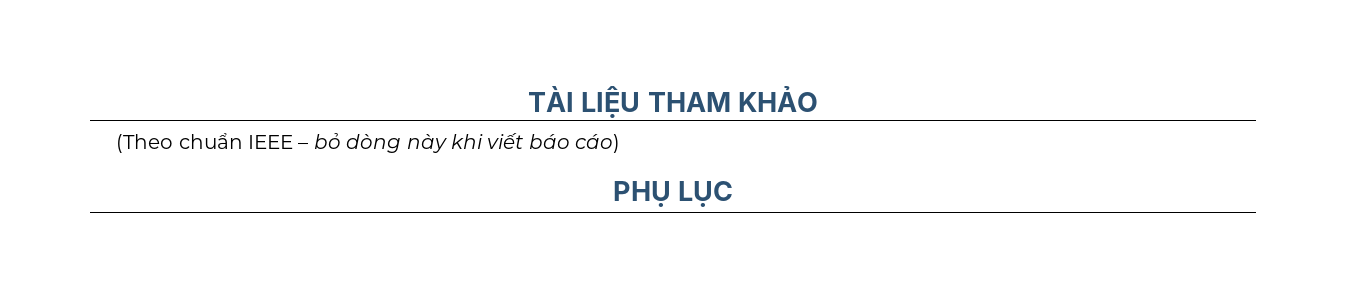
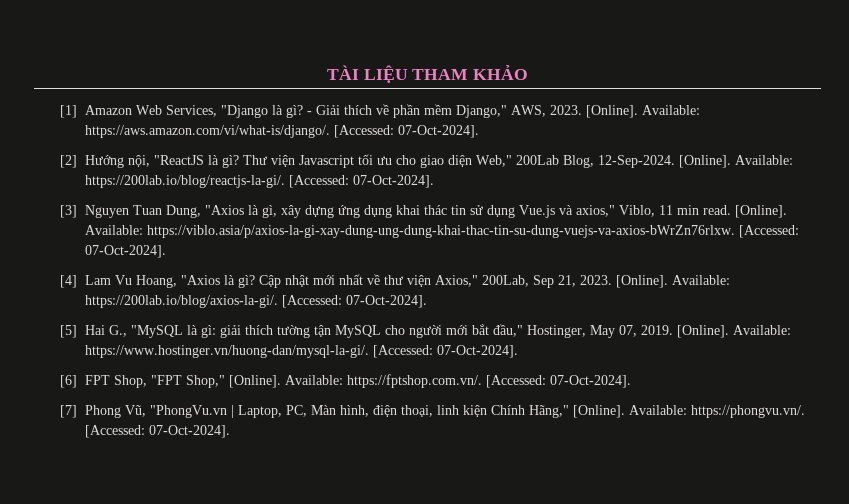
- (Theo chuẩn IEEE – bỏ dòng này khi viết báo cáo)
- PHỤ LỤC
+ [1] Amazon Web Services, "Django là gì? - Giải thích về phần mềm Django," AWS, 2023. [Online]. Available: https://aws.amazon.com/vi/what-is/django/. [Accessed: 07-Oct-2024].
+ [2] Hướng nội, "ReactJS là gì? Thư viện Javascript tối ưu cho giao diện Web," 200Lab Blog, 12-Sep-2024. [Online]. Available: https://200lab.io/blog/reactjs-la-gi/. [Accessed: 07-Oct-2024].
+ [3] Nguyen Tuan Dung, "Axios là gì, xây dựng ứng dụng khai thác tin sử dụng Vue.js và axios," Viblo, 11 min read. [Online]. Available: https://viblo.asia/p/axios-la-gi-xay-dung-ung-dung-khai-thac-tin-su-dung-vuejs-va-axios-bWrZn76rlxw. [Accessed: 07-Oct-2024].
+ [4] Lam Vu Hoang, "Axios là gì? Cập nhật mới nhất về thư viện Axios," 200Lab, Sep 21, 2023. [Online]. Available: https://200lab.io/blog/axios-la-gi/. [Accessed: 07-Oct-2024].
+ [5] Hai G., "MySQL là gì: giải thích tường tận MySQL cho người mới bắt đầu," Hostinger, May 07, 2019. [Online]. Available: https://www.hostinger.vn/huong-dan/mysql-la-gi/. [Accessed: 07-Oct-2024].
+ [6] FPT Shop, "FPT Shop," [Online]. Available: https://fptshop.com.vn/. [Accessed: 07-Oct-2024].
+ [7] Phong Vũ, "PhongVu.vn | Laptop, PC, Màn hình, điện thoại, linh kiện Chính Hãng," [Online]. Available: https://phongvu.vn/. [Accessed: 07-Oct-2024].

